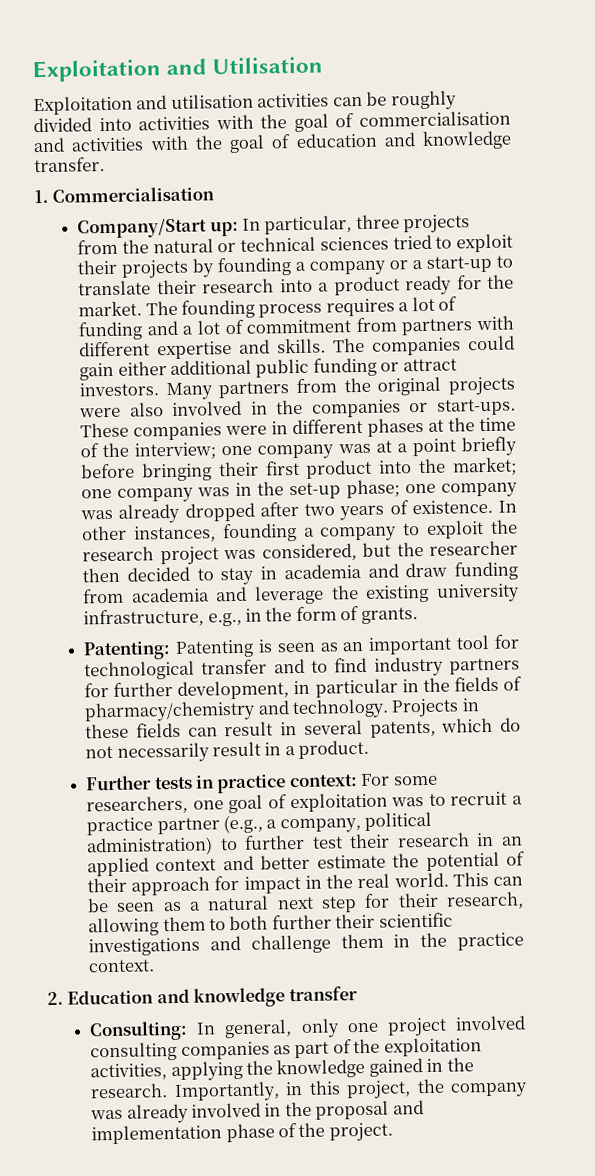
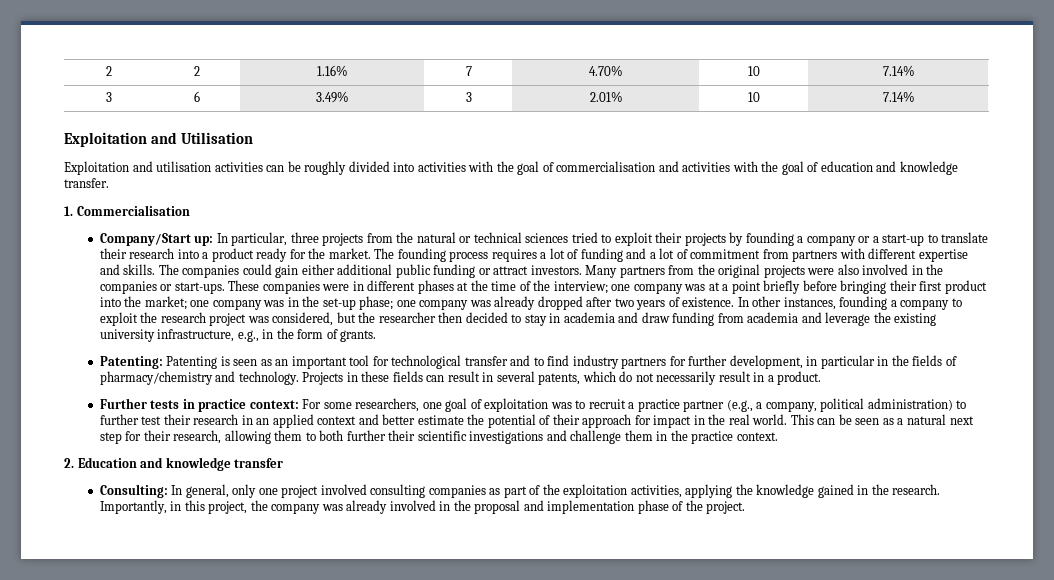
+ 2 | 2 | 1.16% | 7 | 4.70% | 10 | 7.14%
+ 3 | 6 | 3.49% | 3 | 2.01% | 10 | 7.14%

